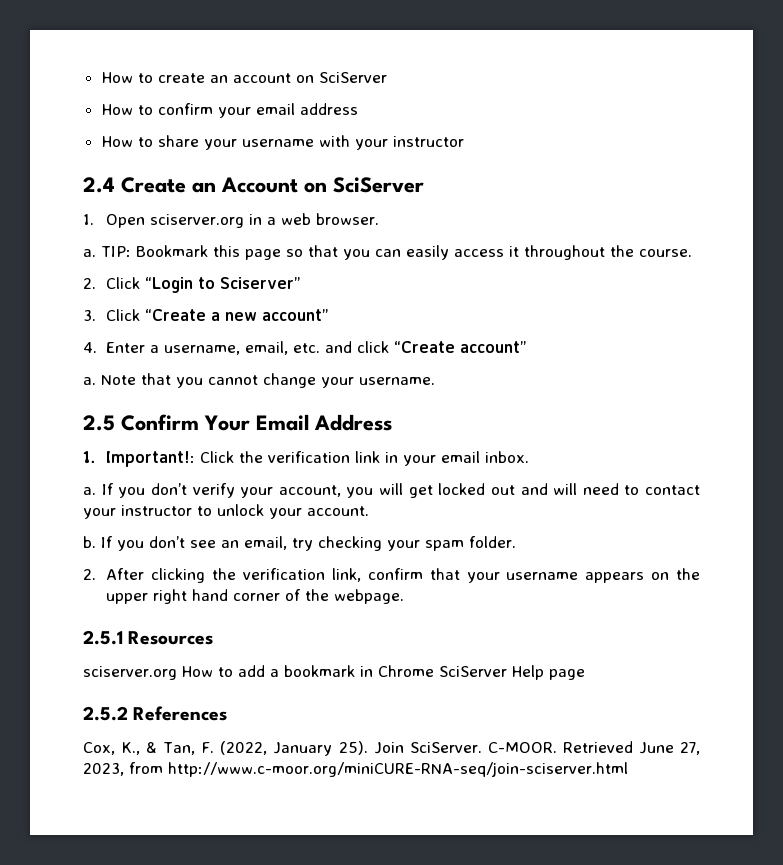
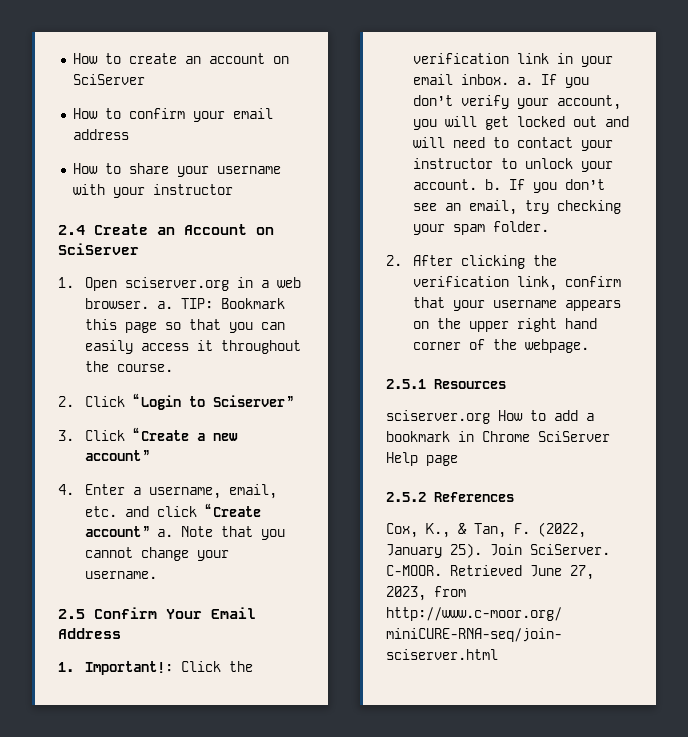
- 1. Open sciserver.org in a web browser.
- a.
+ 1. Open sciserver.org in a web browser. a.
- 4. Enter a username, email, etc. and click “Create account”
- a.
+ 4. Enter a username, email, etc. and click “Create account” a.
- 1. Important!: Click the verification link in your email inbox.
- a.
+ 1. Important!: Click the verification link in your email inbox. a.
- If you don’t verify your account, you will get locked out and will need to contact your instructor to unlock your account.
- b.
+ If you don’t verify your account, you will get locked out and will need to contact your instructor to unlock your account. b.

